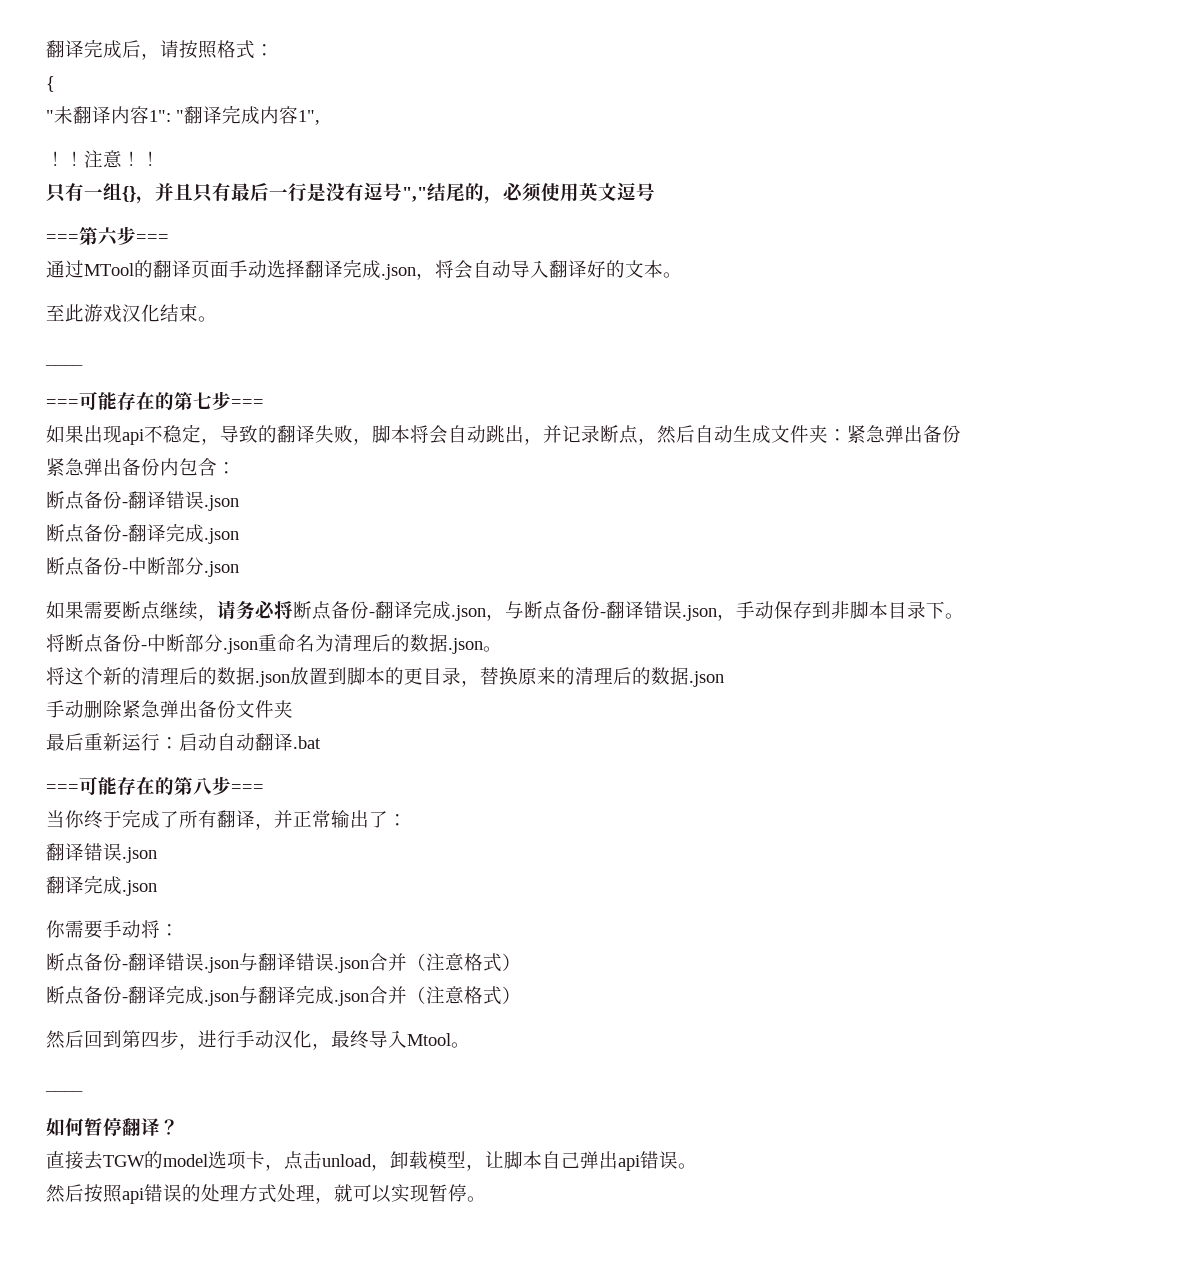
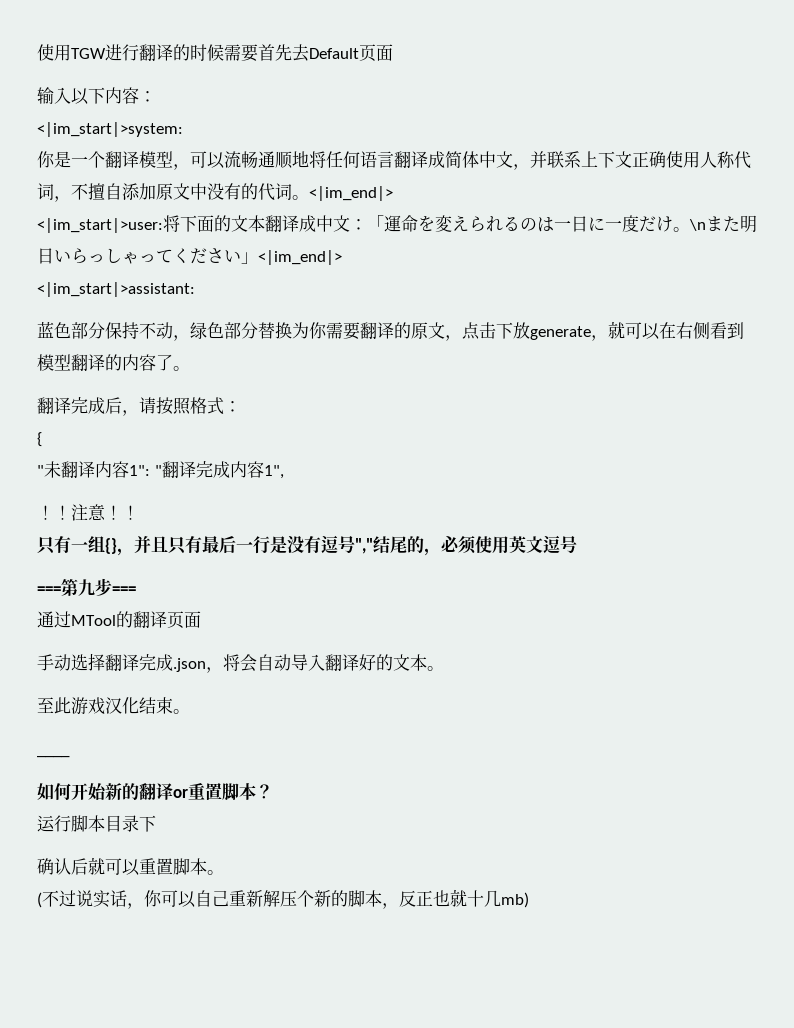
+ 使用TGW进行翻译的时候需要首先去Default页面
+ 输入以下内容：
+ <|im_start|>system:
+ 你是一个翻译模型，可以流畅通顺地将任何语言翻译成简体中文，并联系上下文正确使用人称代词，不擅自添加原文中没有的代词。<|im_end|>
+ <|im_start|>user:将下面的文本翻译成中文：「運命を変えられるのは一日に一度だけ。\nまた明日いらっしゃってください」<|im_end|>
+ <|im_start|>assistant:
+ 蓝色部分保持不动，绿色部分替换为你需要翻译的原文，点击下放generate，就可以在右侧看到模型翻译的内容了。
- ===第六步===
+ ===第九步===
- 通过MTool的翻译页面手动选择翻译完成.json，将会自动导入翻译好的文本。
+ 通过MTool的翻译页面
+ 手动选择翻译完成.json，将会自动导入翻译好的文本。
- ===可能存在的第七步===
- 如果出现api不稳定，导致的翻译失败，脚本将会自动跳出，并记录断点，然后自动生成文件夹：紧急弹出备份
- 紧急弹出备份内包含：
- 断点备份-翻译错误.json
- 断点备份-翻译完成.json
- 断点备份-中断部分.json
- 如果需要断点继续，请务必将断点备份-翻译完成.json，与断点备份-翻译错误.json，手动保存到非脚本目录下。
- 将断点备份-中断部分.json重命名为清理后的数据.json。
- 将这个新的清理后的数据.json放置到脚本的更目录，替换原来的清理后的数据.json
- 手动删除紧急弹出备份文件夹
- 最后重新运行：启动自动翻译.bat
- ===可能存在的第八步===
- 当你终于完成了所有翻译，并正常输出了：
- 翻译错误.json
- 翻译完成.json
- 你需要手动将：
- 断点备份-翻译错误.json与翻译错误.json合并（注意格式）
- 断点备份-翻译完成.json与翻译完成.json合并（注意格式）
- 然后回到第四步，进行手动汉化，最终导入Mtool。
- ____
- 如何暂停翻译？
- 直接去TGW的model选项卡，点击unload，卸载模型，让脚本自己弹出api错误。
- 然后按照api错误的处理方式处理，就可以实现暂停。
+ 如何开始新的翻译or重置脚本？
+ 运行脚本目录下
+ 确认后就可以重置脚本。
+ (不过说实话，你可以自己重新解压个新的脚本，反正也就十几mb)

